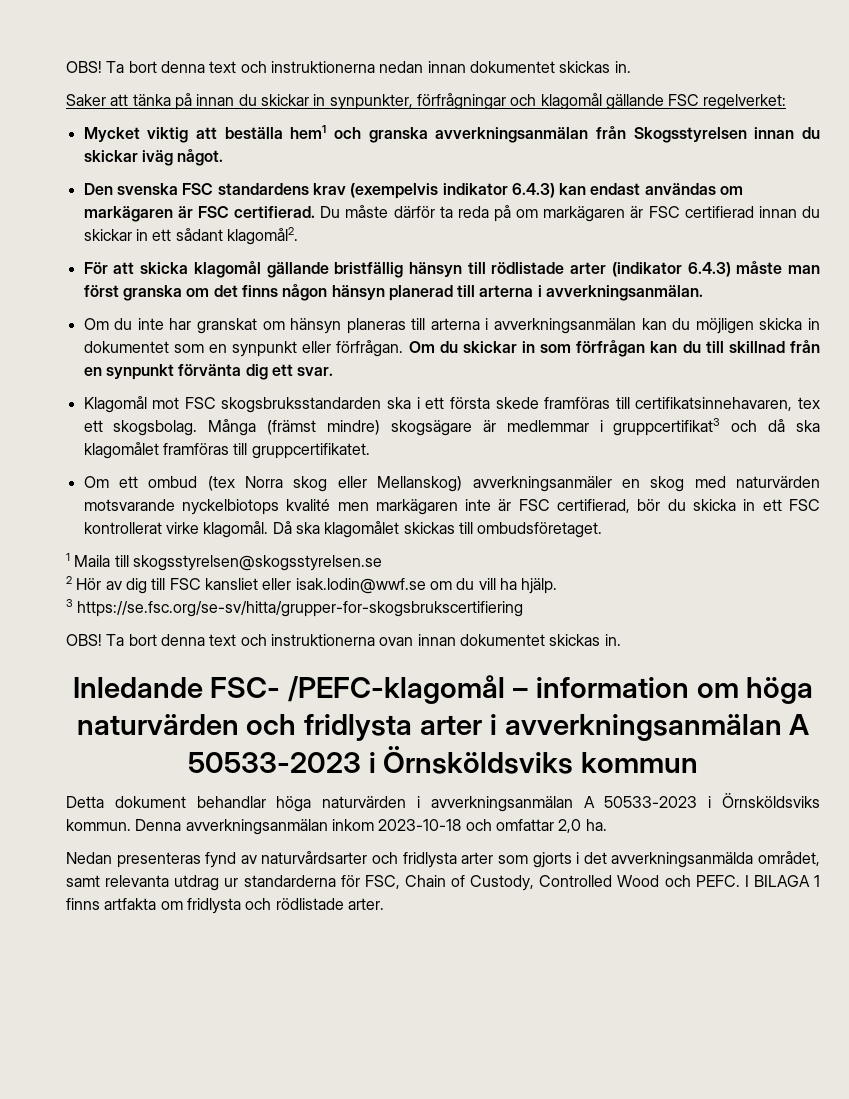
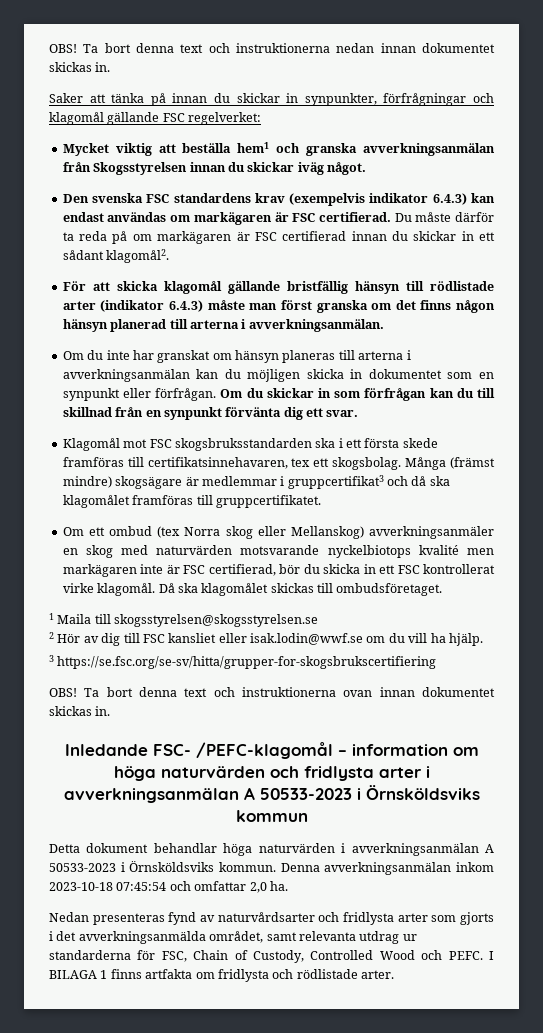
- Denna avverkningsanmälan inkom 2023-10-18 och omfattar 2,0 ha.
+ Denna avverkningsanmälan inkom 2023-10-18 07:45:54 och omfattar 2,0 ha.

